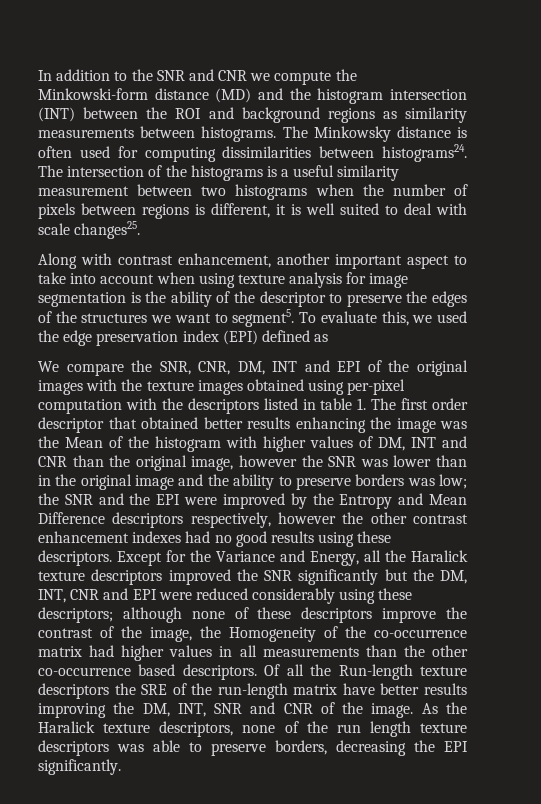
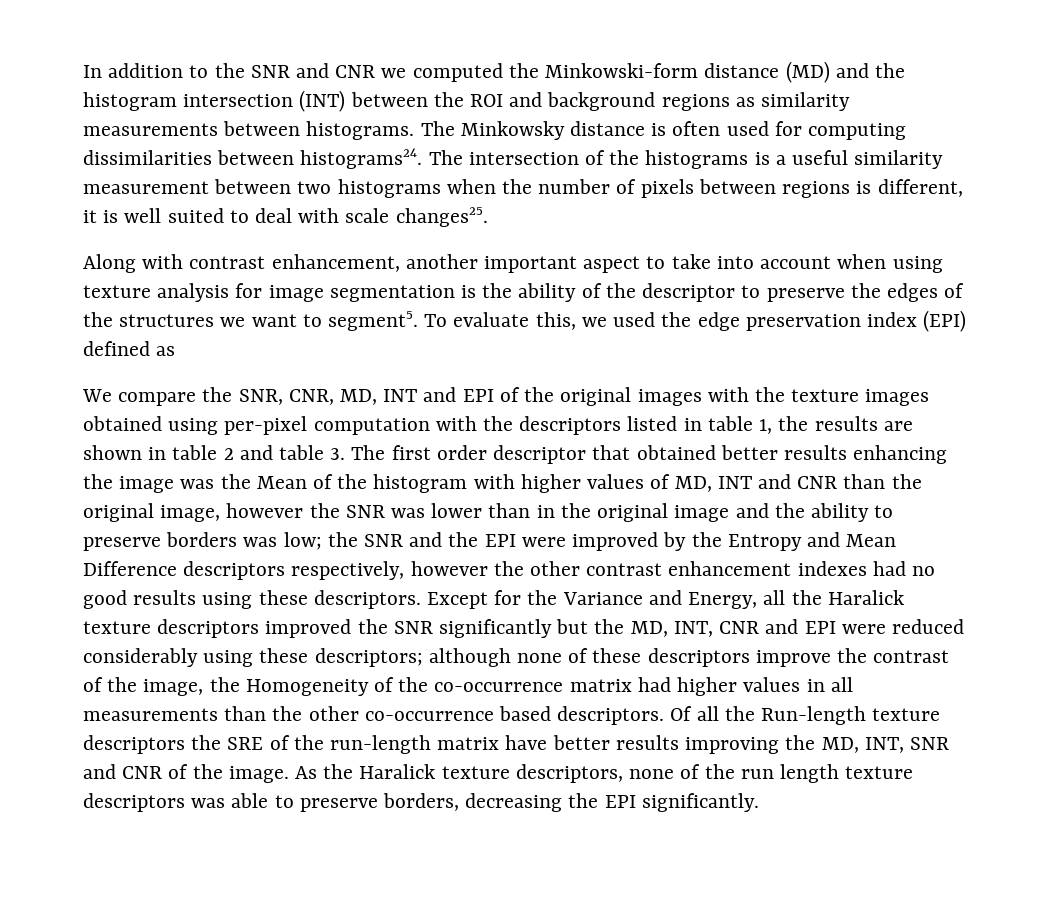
- In addition to the SNR and CNR we compute the Minkowski-form distance (MD) and the histogram intersection (INT) between the ROI and background regions as similarity measurements between histograms.
+ In addition to the SNR and CNR we computed the Minkowski-form distance (MD) and the histogram intersection (INT) between the ROI and background regions as similarity measurements between histograms.
- We compare the SNR, CNR, DM, INT and EPI of the original images with the texture images obtained using per-pixel computation with the descriptors listed in table 1. The first order descriptor that obtained better results enhancing the image was the Mean of the histogram with higher values of DM, INT and CNR than the original image, however the SNR was lower than in the original image and the ability to preserve borders was low;
+ We compare the SNR, CNR, MD, INT and EPI of the original images with the texture images obtained using per-pixel computation with the descriptors listed in table 1, the results are shown in table 2 and table 3. The first order descriptor that obtained better results enhancing the image was the Mean of the histogram with higher values of MD, INT and CNR than the original image, however the SNR was lower than in the original image and the ability to preserve borders was low;
- Except for the Variance and Energy, all the Haralick texture descriptors improved the SNR significantly but the DM, INT, CNR and EPI were reduced considerably using these descriptors; although none of these descriptors improve the contrast of the image, the Homogeneity of the co-occurrence matrix had higher values in all measurements than the other co-occurrence based descriptors.
+ Except for the Variance and Energy, all the Haralick texture descriptors improved the SNR significantly but the MD, INT, CNR and EPI were reduced considerably using these descriptors; although none of these descriptors improve the contrast of the image, the Homogeneity of the co-occurrence matrix had higher values in all measurements than the other co-occurrence based descriptors.
- Of all the Run-length texture descriptors the SRE of the run-length matrix have better results improving the DM, INT, SNR and CNR of the image.
+ Of all the Run-length texture descriptors the SRE of the run-length matrix have better results improving the MD, INT, SNR and CNR of the image.

